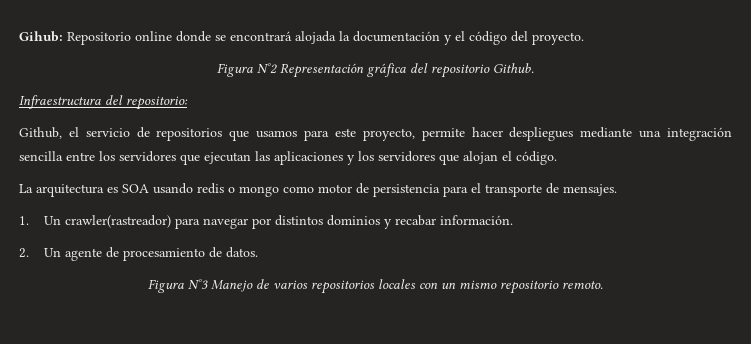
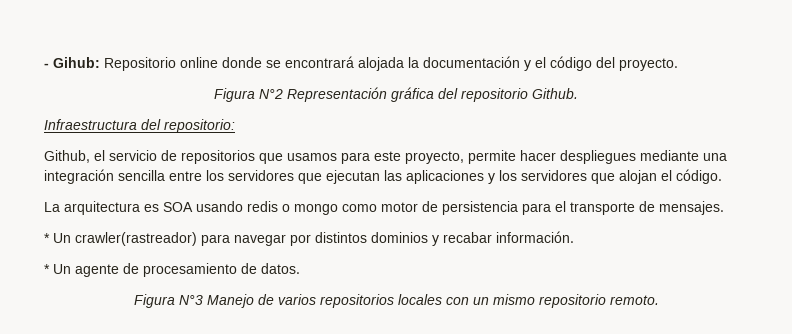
- Gihub: Repositorio online donde se encontrará alojada la documentación y el código del proyecto.
+ - Gihub: Repositorio online donde se encontrará alojada la documentación y el código del proyecto.
- 1. Un crawler(rastreador) para navegar por distintos dominios y recabar información.
+ * Un crawler(rastreador) para navegar por distintos dominios y recabar información.
- 2. Un agente de procesamiento de datos.
+ * Un agente de procesamiento de datos.

